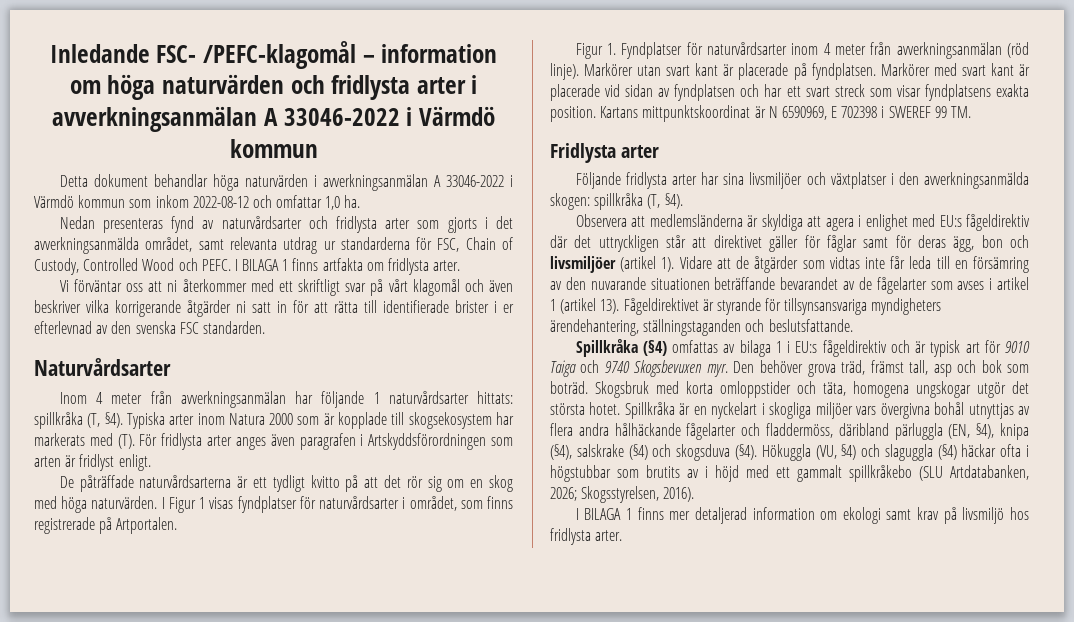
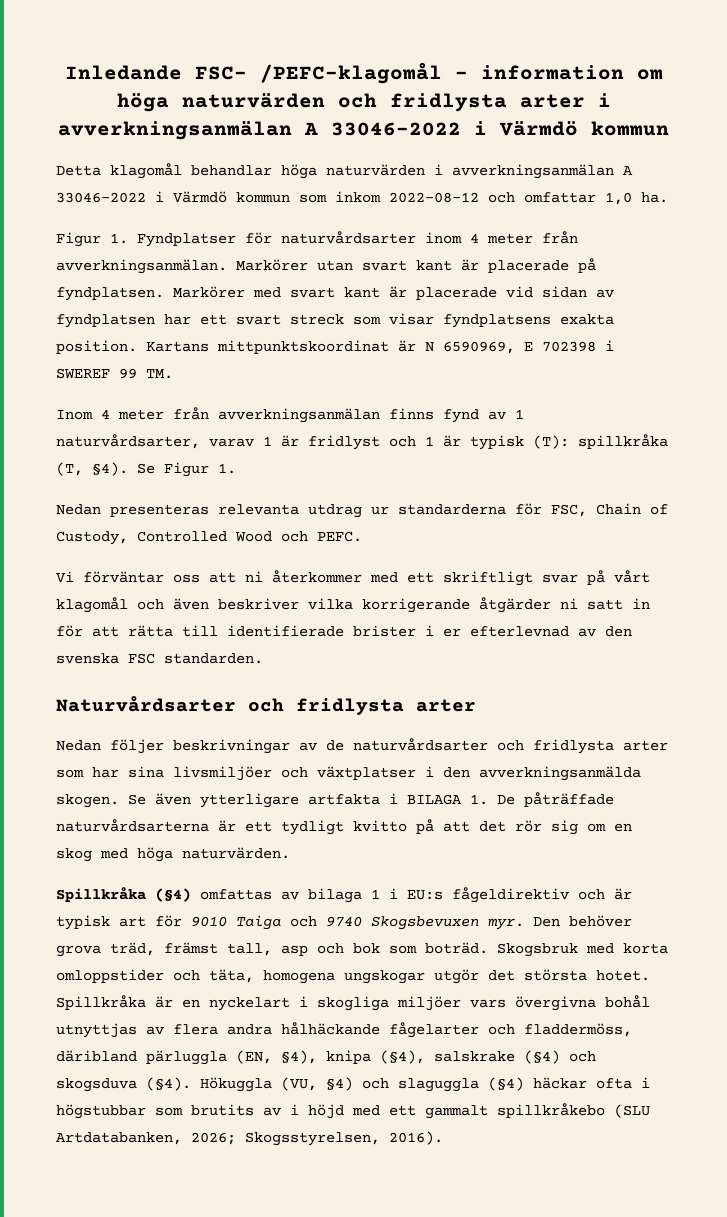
- Detta dokument behandlar höga naturvärden i avverkningsanmälan A 33046-2022 i Värmdö kommun som inkom 2022-08-12 och omfattar 1,0 ha.
+ Detta klagomål behandlar höga naturvärden i avverkningsanmälan A 33046-2022 i Värmdö kommun som inkom 2022-08-12 och omfattar 1,0 ha.
- Nedan presenteras fynd av naturvårdsarter och fridlysta arter som gjorts i det avverkningsanmälda området, samt relevanta utdrag ur standarderna för FSC, Chain of Custody, Controlled Wood och PEFC. I BILAGA 1 finns artfakta om fridlysta arter.
+ Figur 1. Fyndplatser för naturvårdsarter inom 4 meter från avverkningsanmälan. Markörer utan svart kant är placerade på fyndplatsen. Markörer med svart kant är placerade vid sidan av fyndplatsen har ett svart streck som visar fyndplatsens exakta position. Kartans mittpunktskoordinat är N 6590969, E 702398 i SWEREF 99 TM.
+ Inom 4 meter från avverkningsanmälan finns fynd av 1 naturvårdsarter, varav 1 är fridlyst och 1 är typisk (T): spillkråka (T, §4). Se Figur 1.
+ Nedan presenteras relevanta utdrag ur standarderna för FSC, Chain of Custody, Controlled Wood och PEFC.
- Naturvårdsarter
- Inom 4 meter från avverkningsanmälan har följande 1 naturvårdsarter hittats: spillkråka (T, §4). Typiska arter inom Natura 2000 som är kopplade till skogsekosystem har markerats med (T). För fridlysta arter anges även paragrafen i Artskyddsförordningen som arten är fridlyst enligt.
- De påträffade naturvårdsarterna är ett tydligt kvitto på att det rör sig om en skog med höga naturvärden. I Figur 1 visas fyndplatser för naturvårdsarter i området, som finns registrerade på Artportalen.
- Figur 1. Fyndplatser för naturvårdsarter inom 4 meter från avverkningsanmälan (röd linje). Markörer utan svart kant är placerade på fyndplatsen. Markörer med svart kant är placerade vid sidan av fyndplatsen och har ett svart streck som visar fyndplatsens exakta position. Kartans mittpunktskoordinat är N 6590969, E 702398 i SWEREF 99 TM.
- Fridlysta arter
- Följande fridlysta arter har sina livsmiljöer och växtplatser i den avverkningsanmälda skogen: spillkråka (T, §4).
- Observera att medlemsländerna är skyldiga att agera i enlighet med EU:s fågeldirektiv där det uttryckligen står att direktivet gäller för fåglar samt för deras ägg, bon och livsmiljöer (artikel 1). Vidare att de åtgärder som vidtas inte får leda till en försämring av den nuvarande situationen beträffande bevarandet av de fågelarter som avses i artikel 1 (artikel 13). Fågeldirektivet är styrande för tillsynsansvariga myndigheters ärendehantering, ställningstaganden och beslutsfattande.
+ Naturvårdsarter och fridlysta arter
+ Nedan följer beskrivningar av de naturvårdsarter och fridlysta arter som har sina livsmiljöer och växtplatser i den avverkningsanmälda skogen. Se även ytterligare artfakta i BILAGA 1. De påträffade naturvårdsarterna är ett tydligt kvitto på att det rör sig om en skog med höga naturvärden.
- I BILAGA 1 finns mer detaljerad information om ekologi samt krav på livsmiljö hos fridlysta arter.

